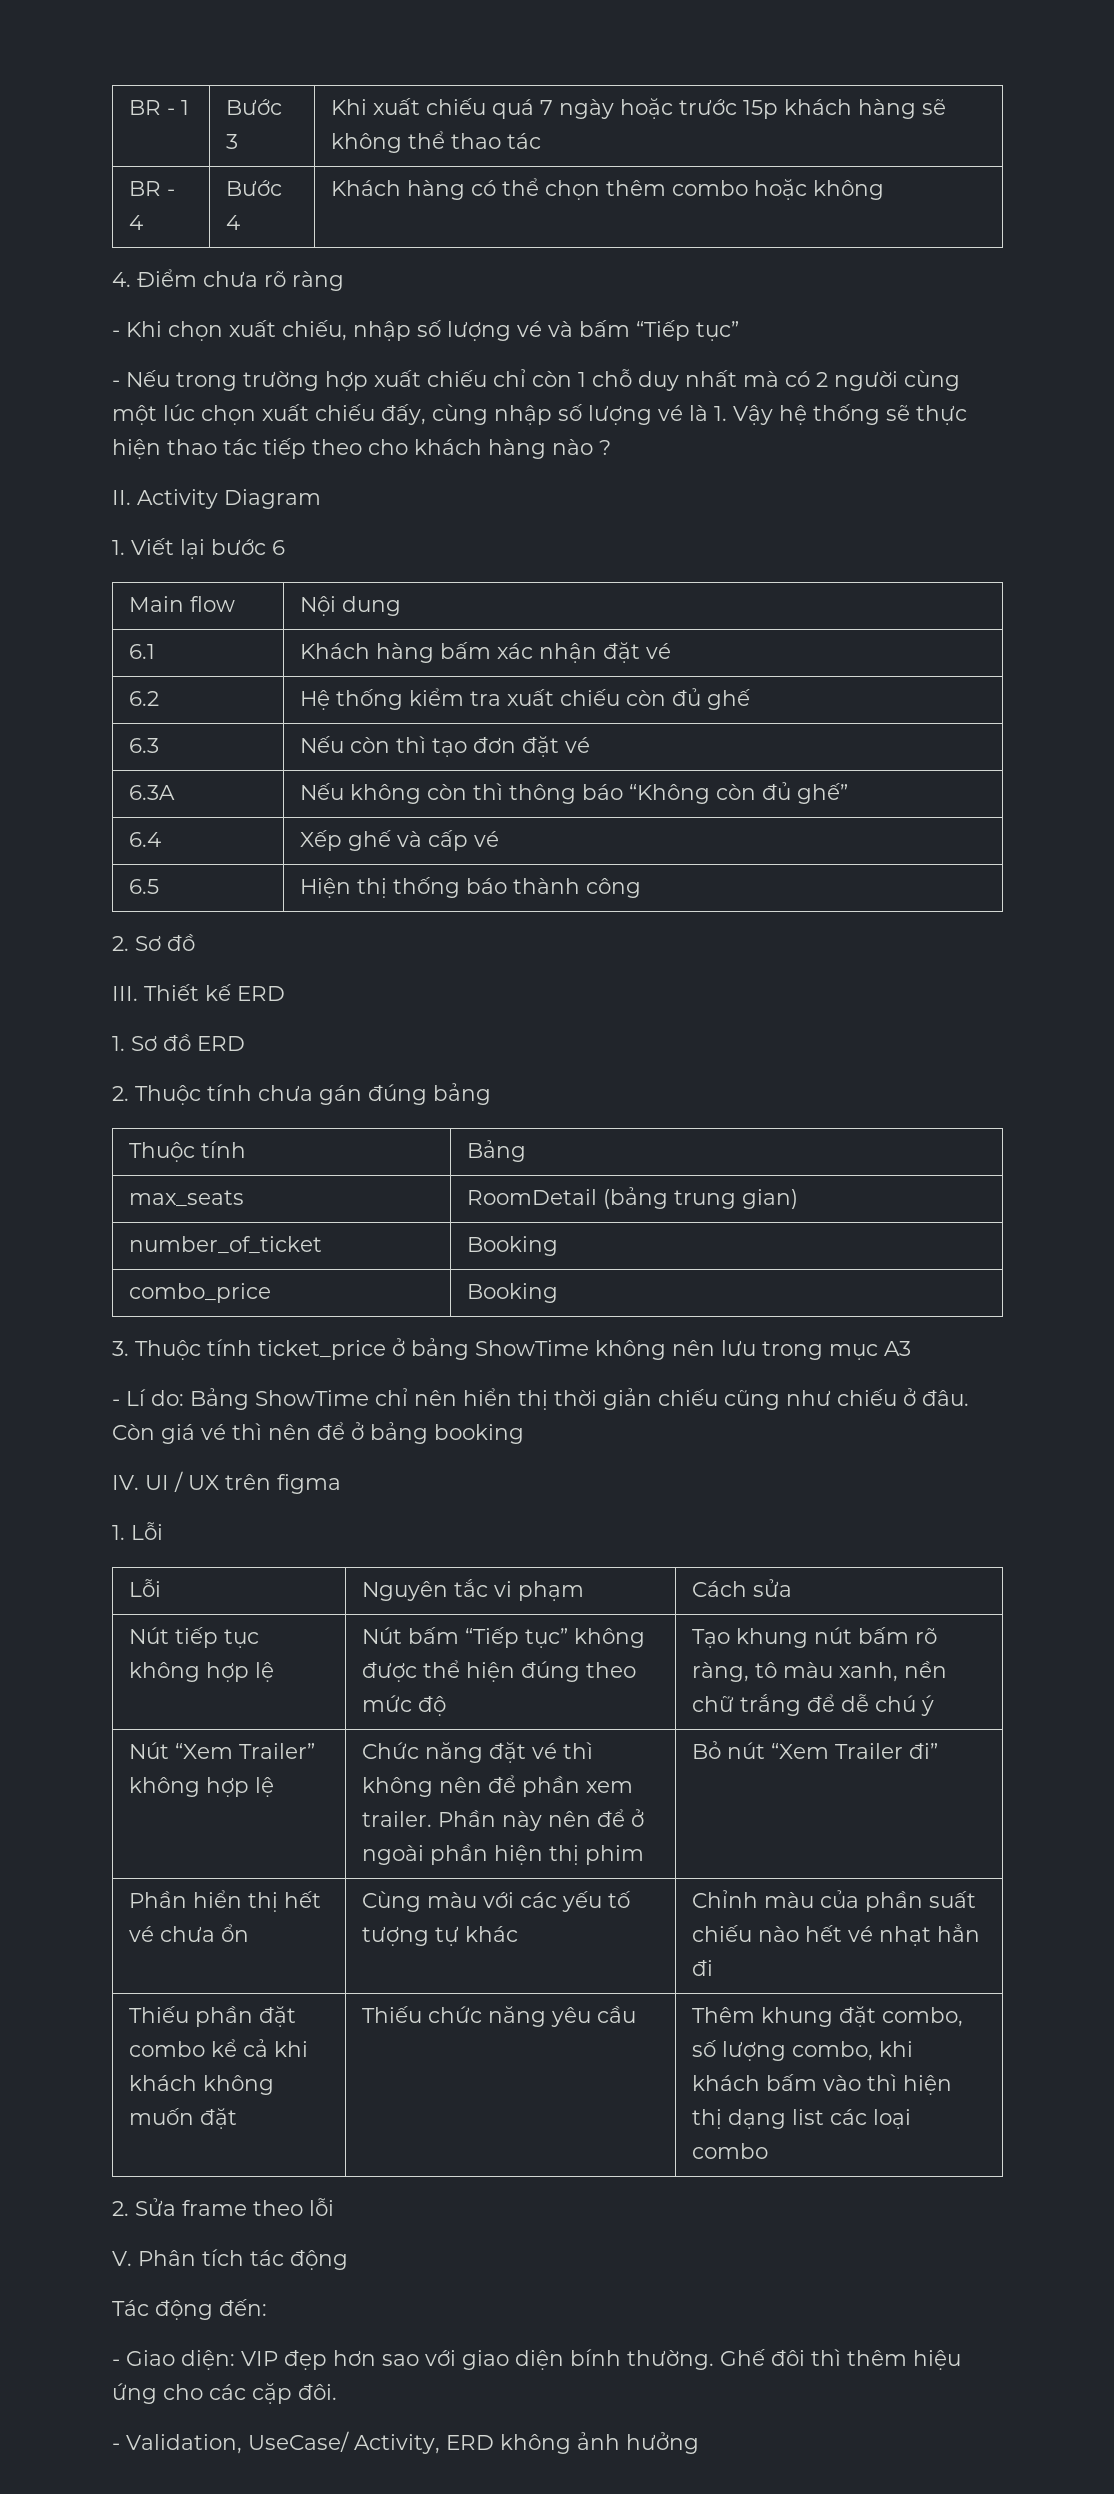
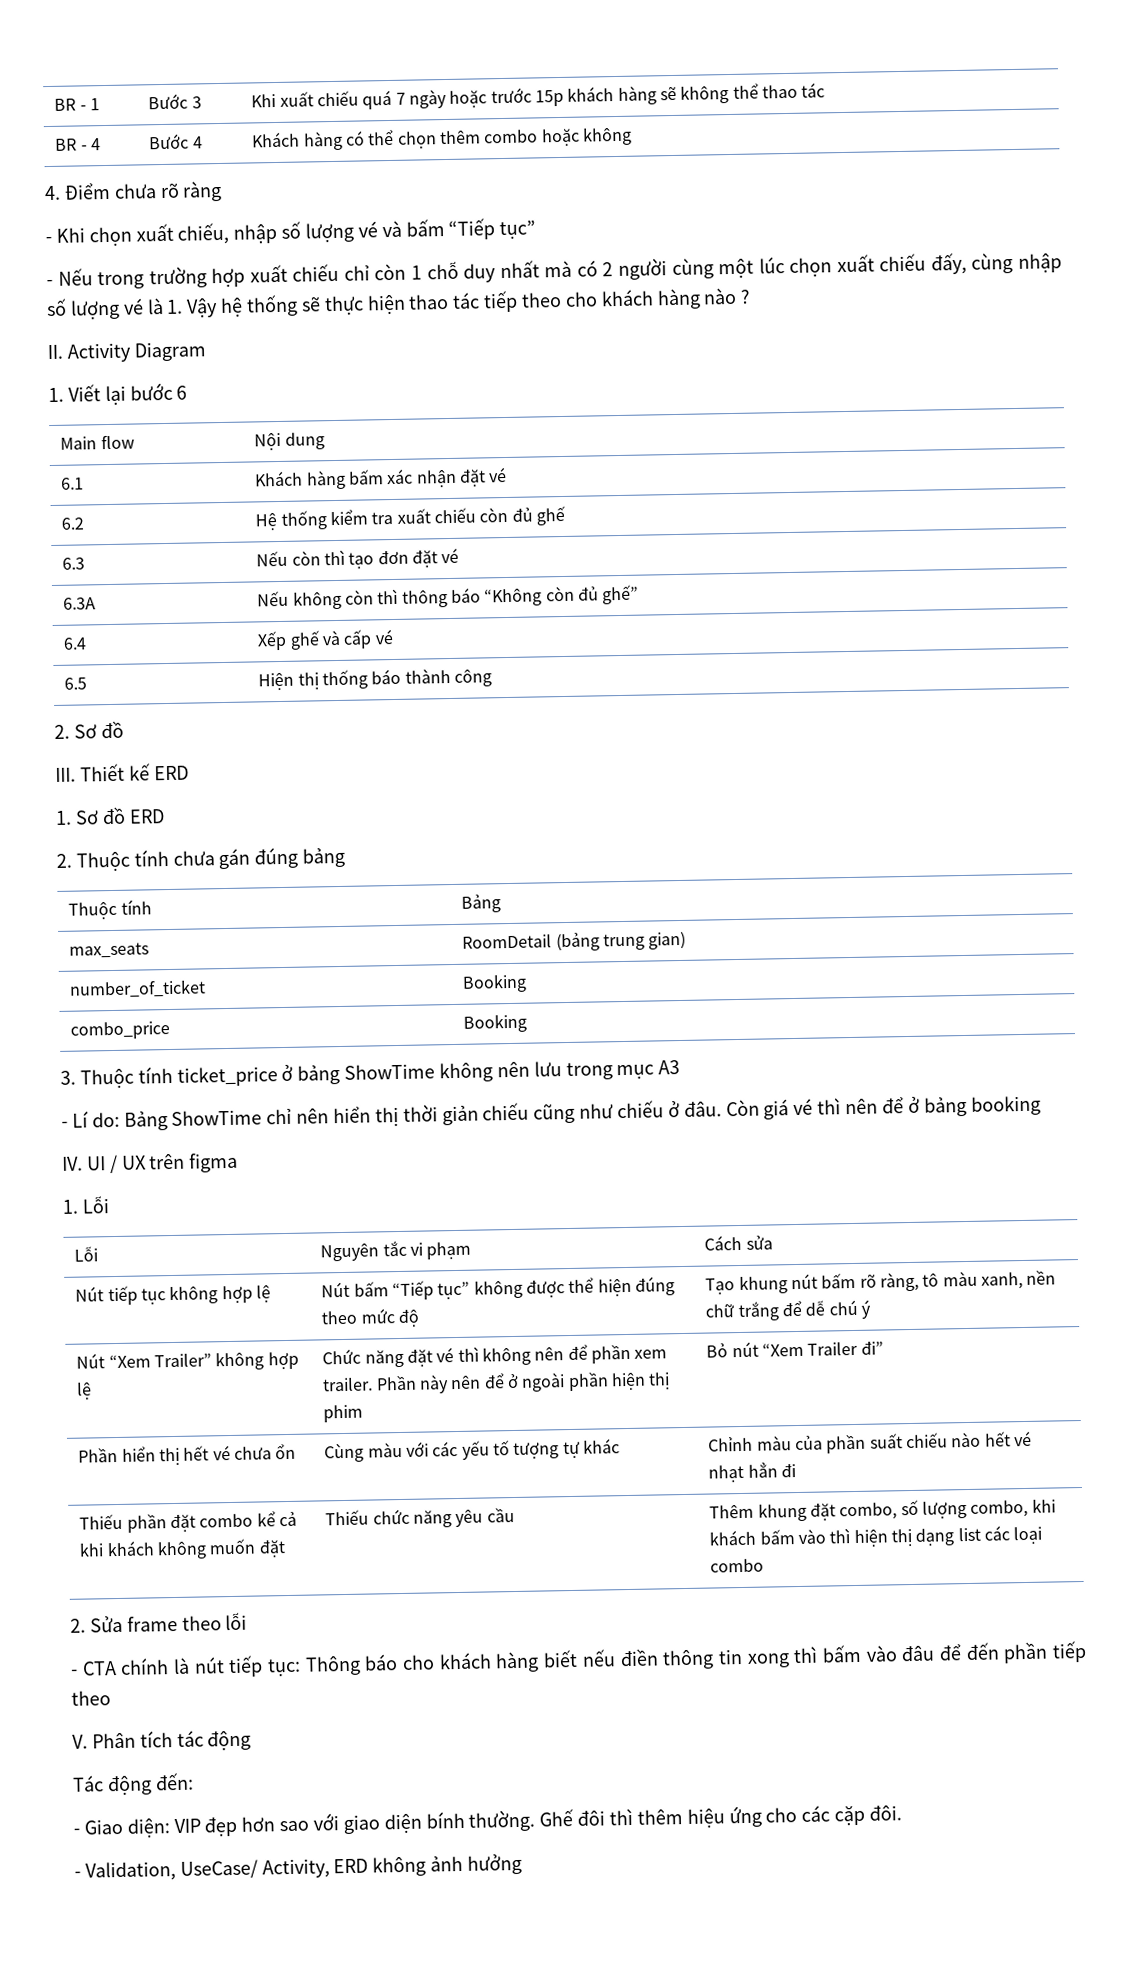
+ - CTA chính là nút tiếp tục: Thông báo cho khách hàng biết nếu điền thông tin xong thì bấm vào đâu để đến phần tiếp theo

